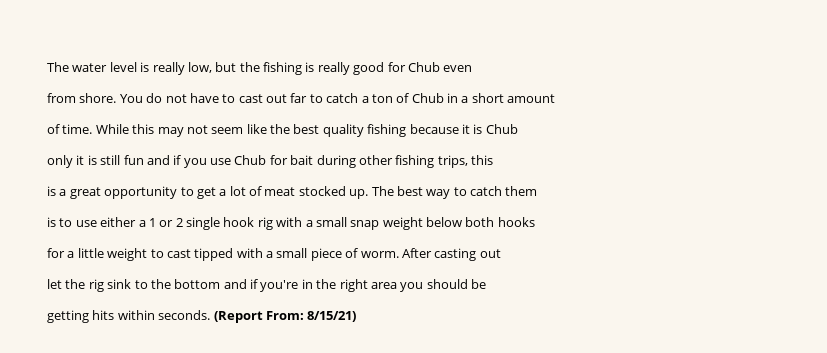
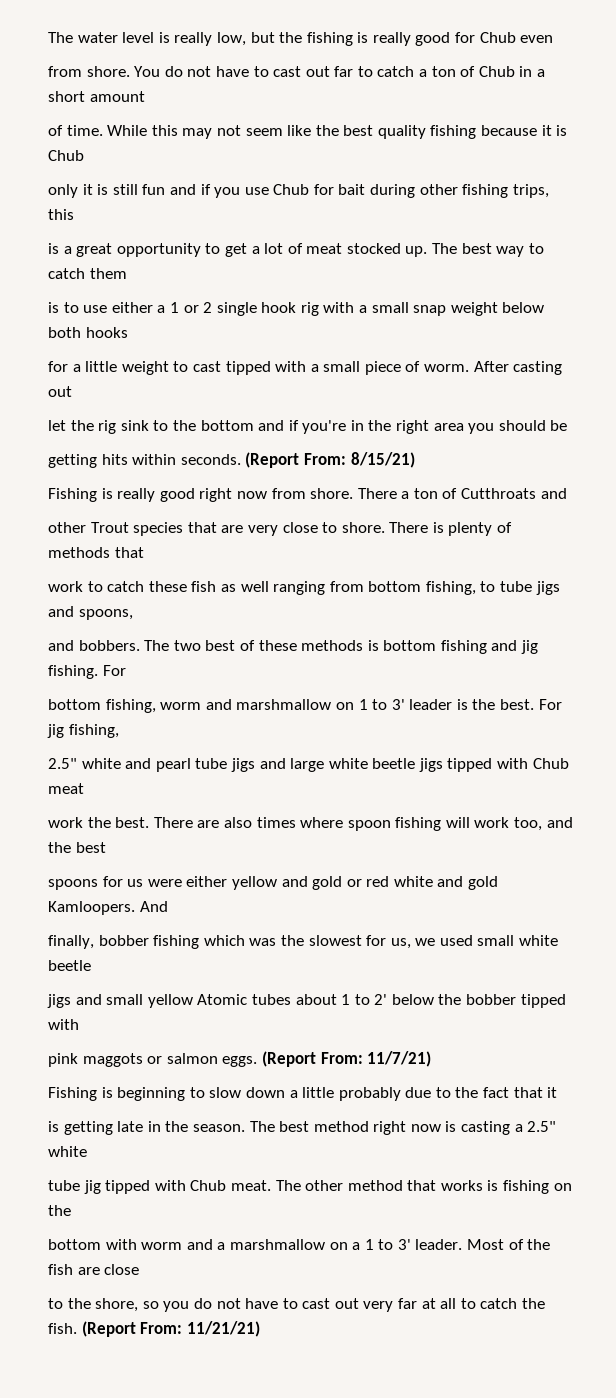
+ Fishing is really good right now from shore. There a ton of Cutthroats and
+ other Trout species that are very close to shore. There is plenty of methods that
+ work to catch these fish as well ranging from bottom fishing, to tube jigs and spoons,
+ and bobbers. The two best of these methods is bottom fishing and jig fishing. For
+ bottom fishing, worm and marshmallow on 1 to 3' leader is the best. For jig fishing,
+ 2.5" white and pearl tube jigs and large white beetle jigs tipped with Chub meat
+ work the best. There are also times where spoon fishing will work too, and the best
+ spoons for us were either yellow and gold or red white and gold Kamloopers. And
+ finally, bobber fishing which was the slowest for us, we used small white beetle
+ jigs and small yellow Atomic tubes about 1 to 2' below the bobber tipped with
+ pink maggots or salmon eggs. (Report From: 11/7/21)
+ Fishing is beginning to slow down a little probably due to the fact that it
+ is getting late in the season. The best method right now is casting a 2.5" white
+ tube jig tipped with Chub meat. The other method that works is fishing on the
+ bottom with worm and a marshmallow on a 1 to 3' leader. Most of the fish are close
+ to the shore, so you do not have to cast out very far at all to catch the fish. (Report From: 11/21/21)

